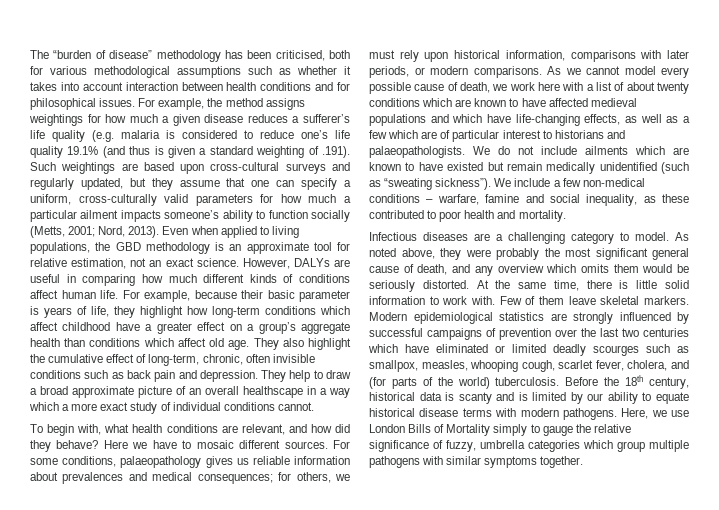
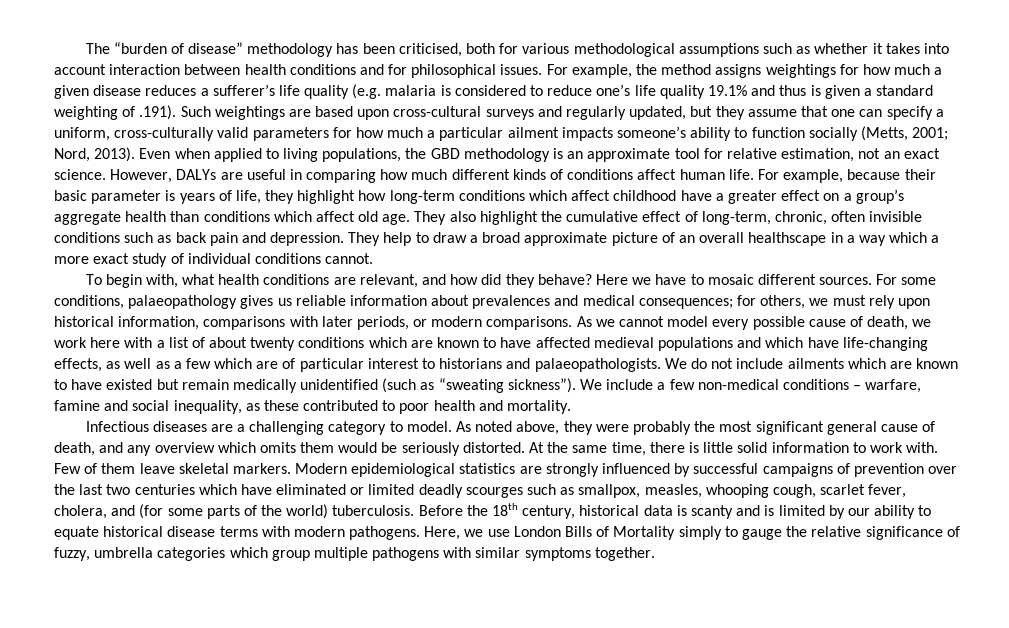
- For example, the method assigns weightings for how much a given disease reduces a sufferer’s life quality (e.g. malaria is considered to reduce one’s life quality 19.1% (and thus is given a standard weighting of .191). Such weightings are based upon cross-cultural surveys and regularly updated, but they assume that one can specify a uniform, cross-culturally valid parameters for how much a particular ailment impacts someone’s ability to function socially (Metts, 2001;
+ For example, the method assigns weightings for how much a given disease reduces a sufferer’s life quality (e.g. malaria is considered to reduce one’s life quality 19.1% and thus is given a standard weighting of .191). Such weightings are based upon cross-cultural surveys and regularly updated, but they assume that one can specify a uniform, cross-culturally valid parameters for how much a particular ailment impacts someone’s ability to function socially (Metts, 2001;
- Modern epidemiological statistics are strongly influenced by successful campaigns of prevention over the last two centuries which have eliminated or limited deadly scourges such as smallpox, measles, whooping cough, scarlet fever, cholera, and (for parts of the world) tuberculosis.
+ Modern epidemiological statistics are strongly influenced by successful campaigns of prevention over the last two centuries which have eliminated or limited deadly scourges such as smallpox, measles, whooping cough, scarlet fever, cholera, and (for some parts of the world) tuberculosis.

